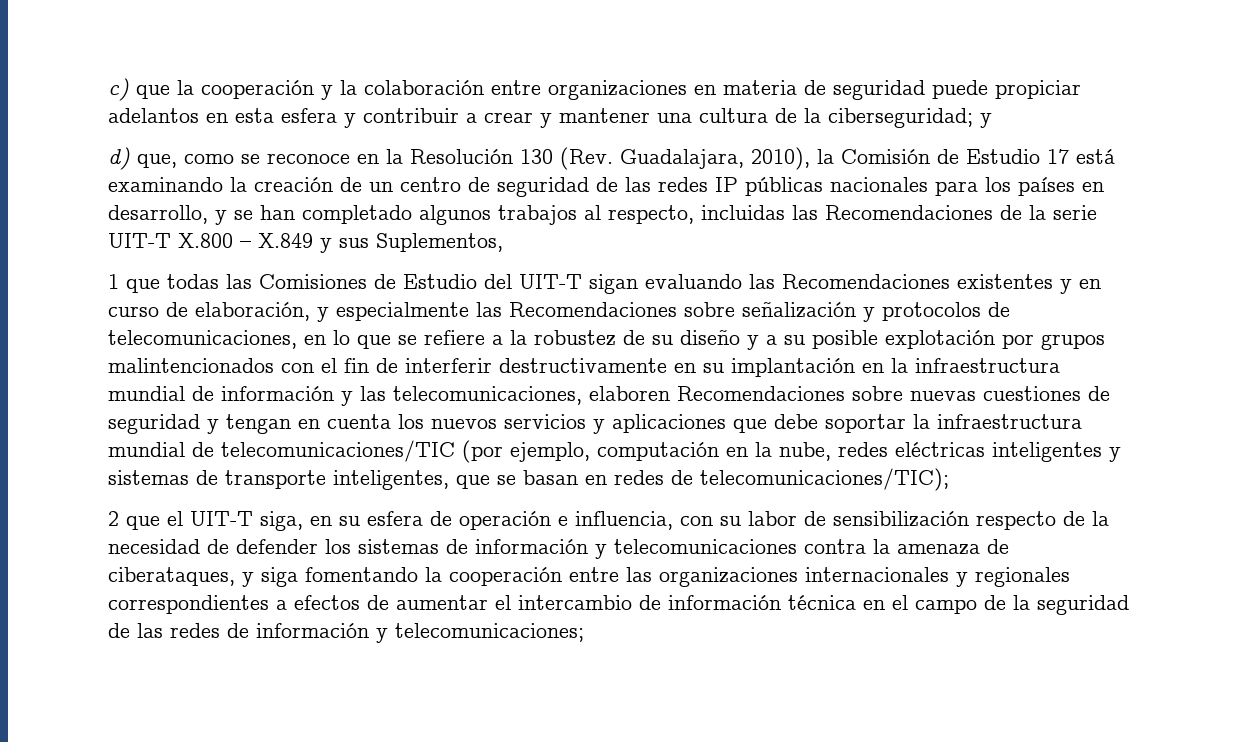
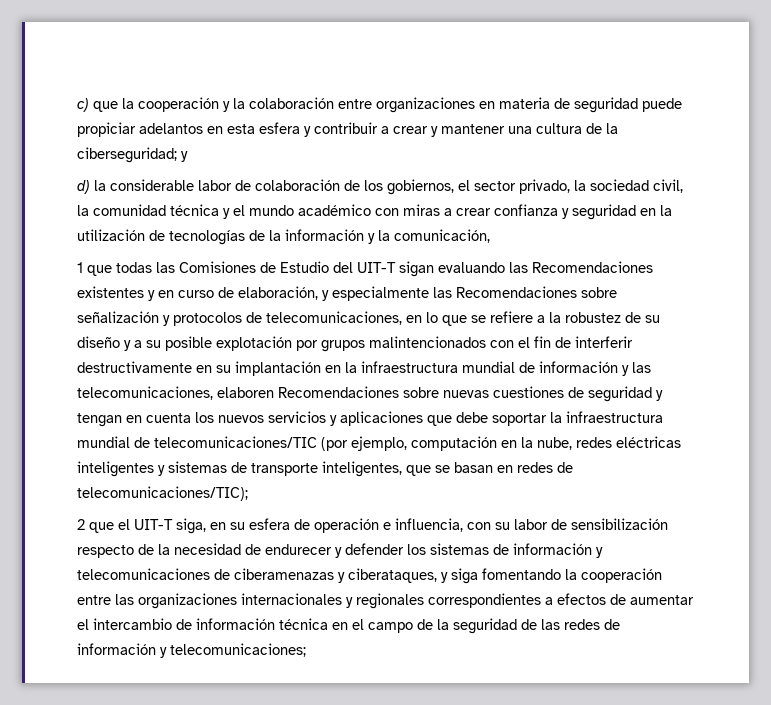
- d) que, como se reconoce en la Resolución 130 (Rev. Guadalajara, 2010), la Comisión de Estudio 17 está examinando la creación de un centro de seguridad de las redes IP públicas nacionales para los países en desarrollo, y se han completado algunos trabajos al respecto, incluidas las Recomendaciones de la serie UIT-T X.800 – X.849 y sus Suplementos,
+ d) la considerable labor de colaboración de los gobiernos, el sector privado, la sociedad civil, la comunidad técnica y el mundo académico con miras a crear confianza y seguridad en la utilización de tecnologías de la información y la comunicación,
- 2 que el UIT-T siga, en su esfera de operación e influencia, con su labor de sensibilización respecto de la necesidad de defender los sistemas de información y telecomunicaciones contra la amenaza de ciberataques, y siga fomentando la cooperación entre las organizaciones internacionales y regionales correspondientes a efectos de aumentar el intercambio de información técnica en el campo de la seguridad de las redes de información y telecomunicaciones;
+ 2 que el UIT-T siga, en su esfera de operación e influencia, con su labor de sensibilización respecto de la necesidad de endurecer y defender los sistemas de información y telecomunicaciones de ciberamenazas y ciberataques, y siga fomentando la cooperación entre las organizaciones internacionales y regionales correspondientes a efectos de aumentar el intercambio de información técnica en el campo de la seguridad de las redes de información y telecomunicaciones;

